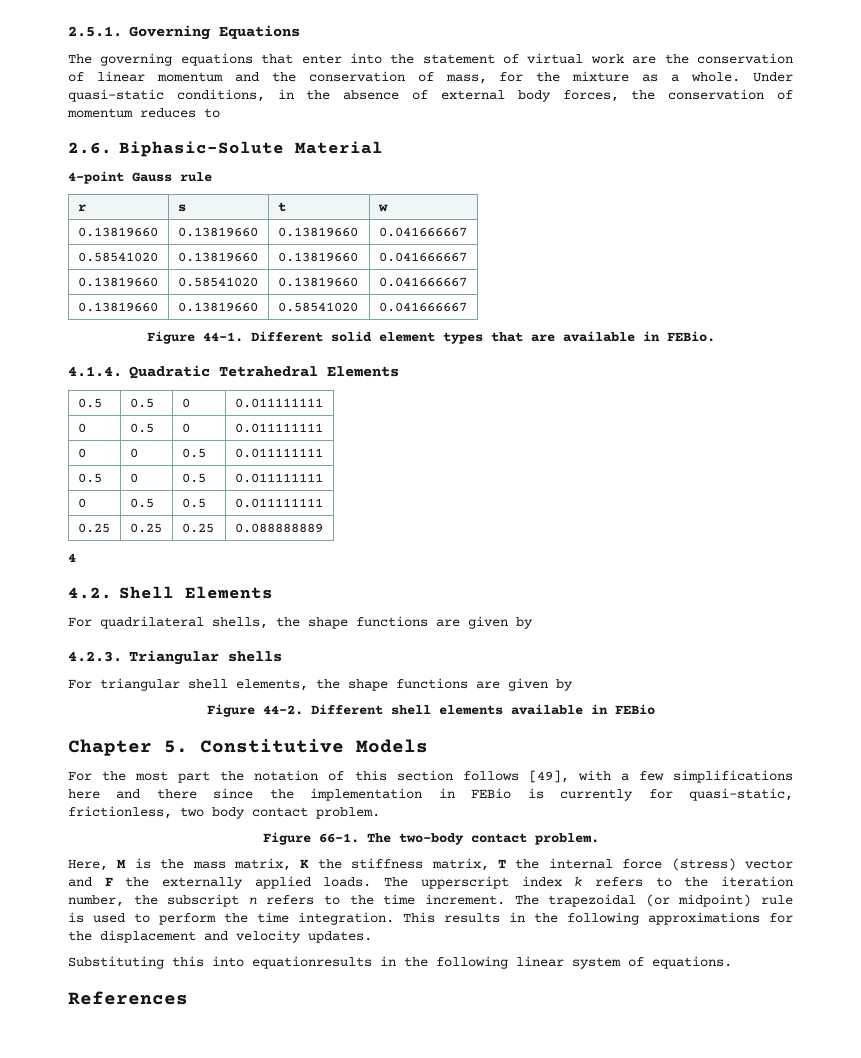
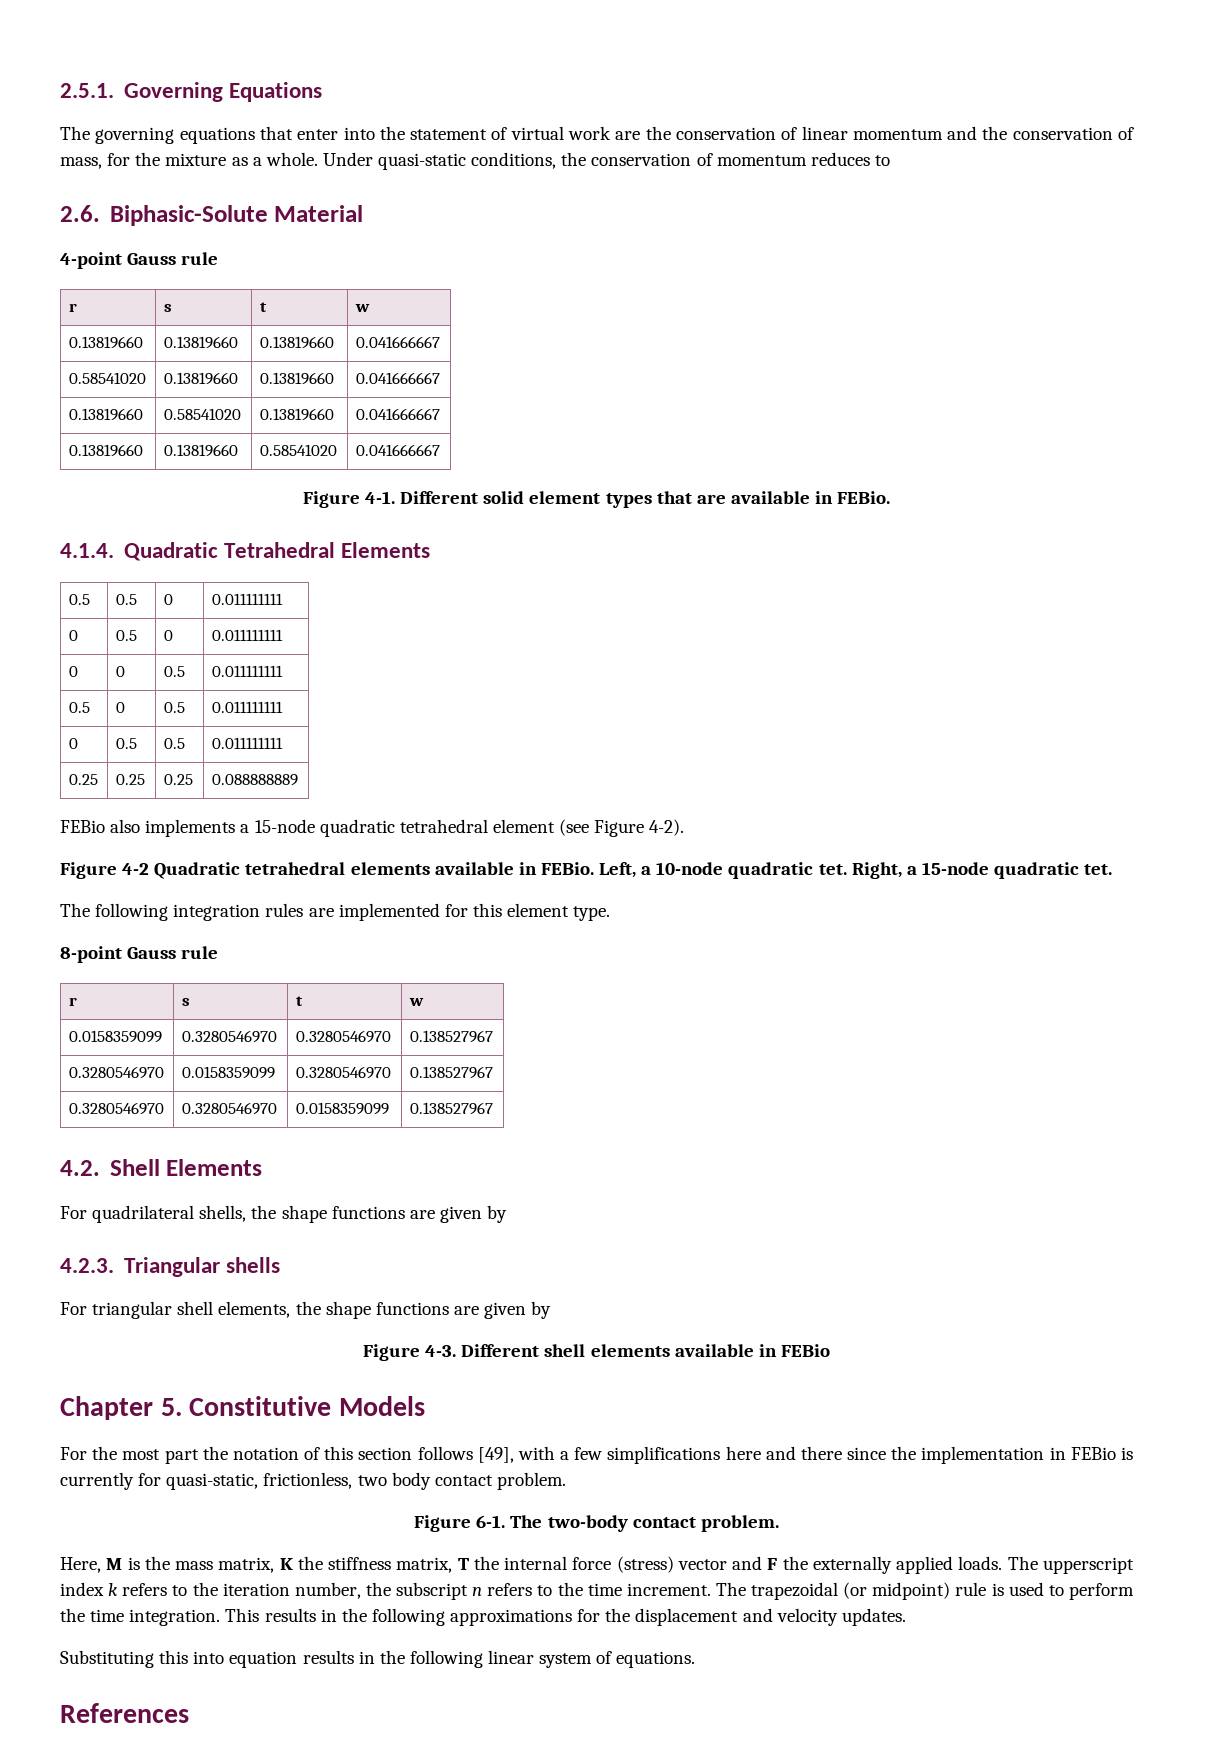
- Under quasi-static conditions, in the absence of external body forces, the conservation of momentum reduces to
+ Under quasi-static conditions, the conservation of momentum reduces to
- Figure 44-1.
+ Figure 4-1.
- 4
+ FEBio also implements a 15-node quadratic tetrahedral element (see Figure 4-2).
+ Figure 4-2 Quadratic tetrahedral elements available in FEBio. Left, a 10-node quadratic tet. Right, a 15-node quadratic tet.
+ The following integration rules are implemented for this element type.
+ 8-point Gauss rule
+ r | s | t | w
+ 0.0158359099 | 0.3280546970 | 0.3280546970 | 0.138527967
+ 0.3280546970 | 0.0158359099 | 0.3280546970 | 0.138527967
+ 0.3280546970 | 0.3280546970 | 0.0158359099 | 0.138527967
- Figure 44-2.
+ Figure 4-3.
- Figure 66-1.
+ Figure 6-1.
- Substituting this into equationresults in the following linear system of equations.
+ Substituting this into equation results in the following linear system of equations.

